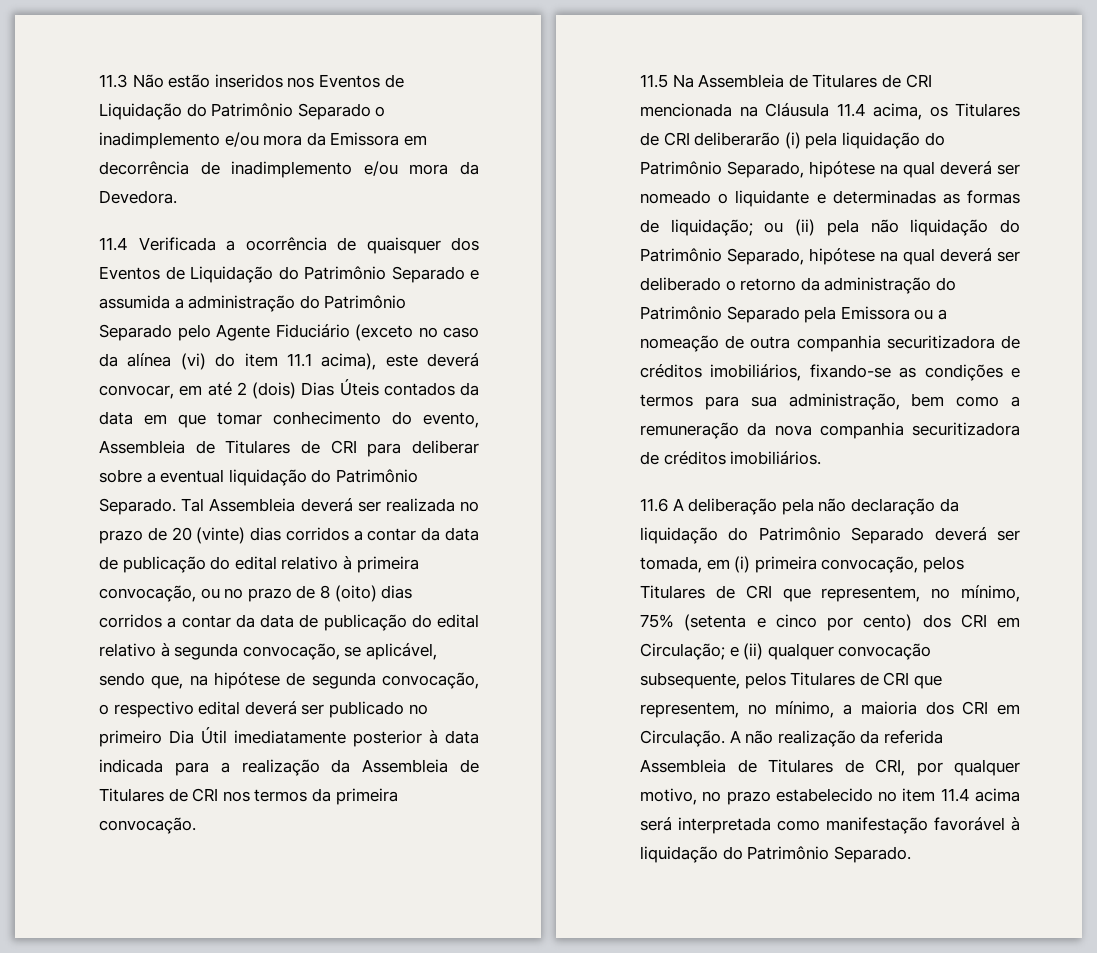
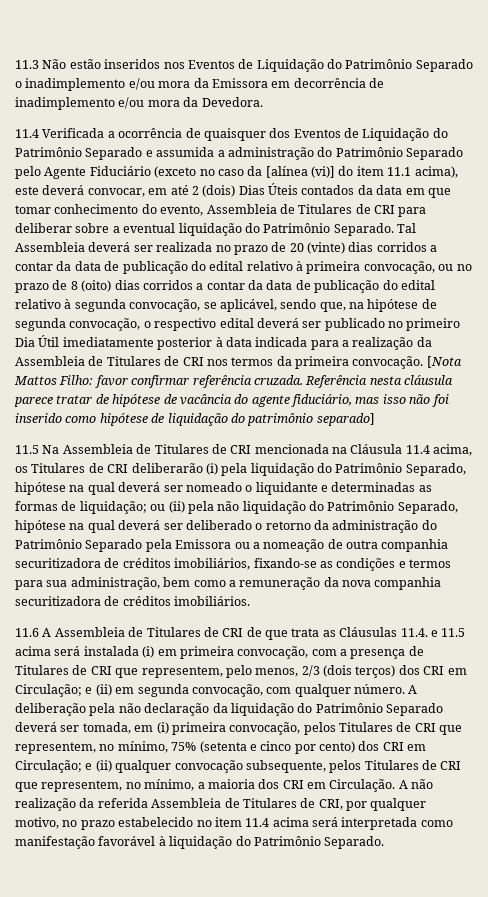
- 11.4 Verificada a ocorrência de quaisquer dos Eventos de Liquidação do Patrimônio Separado e assumida a administração do Patrimônio Separado pelo Agente Fiduciário (exceto no caso da alínea (vi) do item 11.1 acima), este deverá convocar, em até 2 (dois) Dias Úteis contados da data em que tomar conhecimento do evento, Assembleia de Titulares de CRI para deliberar sobre a eventual liquidação do Patrimônio Separado.
+ 11.4 Verificada a ocorrência de quaisquer dos Eventos de Liquidação do Patrimônio Separado e assumida a administração do Patrimônio Separado pelo Agente Fiduciário (exceto no caso da [alínea (vi)] do item 11.1 acima), este deverá convocar, em até 2 (dois) Dias Úteis contados da data em que tomar conhecimento do evento, Assembleia de Titulares de CRI para deliberar sobre a eventual liquidação do Patrimônio Separado.
+ [Nota Mattos Filho: favor confirmar referência cruzada. Referência nesta cláusula parece tratar de hipótese de vacância do agente fiduciário, mas isso não foi inserido como hipótese de liquidação do patrimônio separado]
- 11.6 A deliberação pela não declaração da liquidação do Patrimônio Separado deverá ser tomada, em (i) primeira convocação, pelos Titulares de CRI que representem, no mínimo, 75% (setenta e cinco por cento) dos CRI em Circulação; e (ii) qualquer convocação subsequente, pelos Titulares de CRI que representem, no mínimo, a maioria dos CRI em Circulação.
+ 11.6 A Assembleia de Titulares de CRI de que trata as Cláusulas 11.4. e 11.5 acima será instalada (i) em primeira convocação, com a presença de Titulares de CRI que representem, pelo menos, 2/3 (dois terços) dos CRI em Circulação; e (ii) em segunda convocação, com qualquer número. A deliberação pela não declaração da liquidação do Patrimônio Separado deverá ser tomada, em (i) primeira convocação, pelos Titulares de CRI que representem, no mínimo, 75% (setenta e cinco por cento) dos CRI em Circulação; e (ii) qualquer convocação subsequente, pelos Titulares de CRI que representem, no mínimo, a maioria dos CRI em Circulação.

